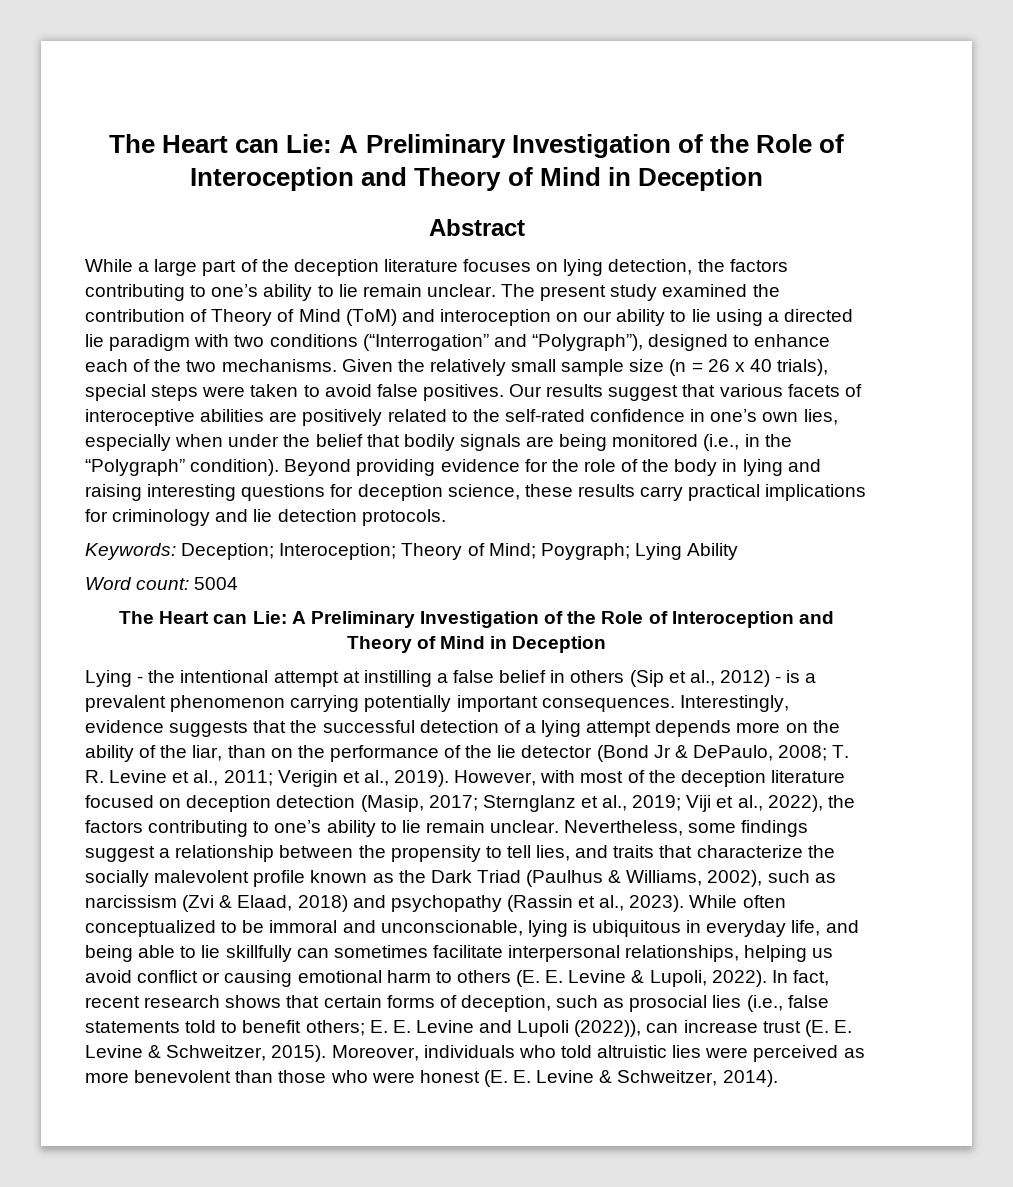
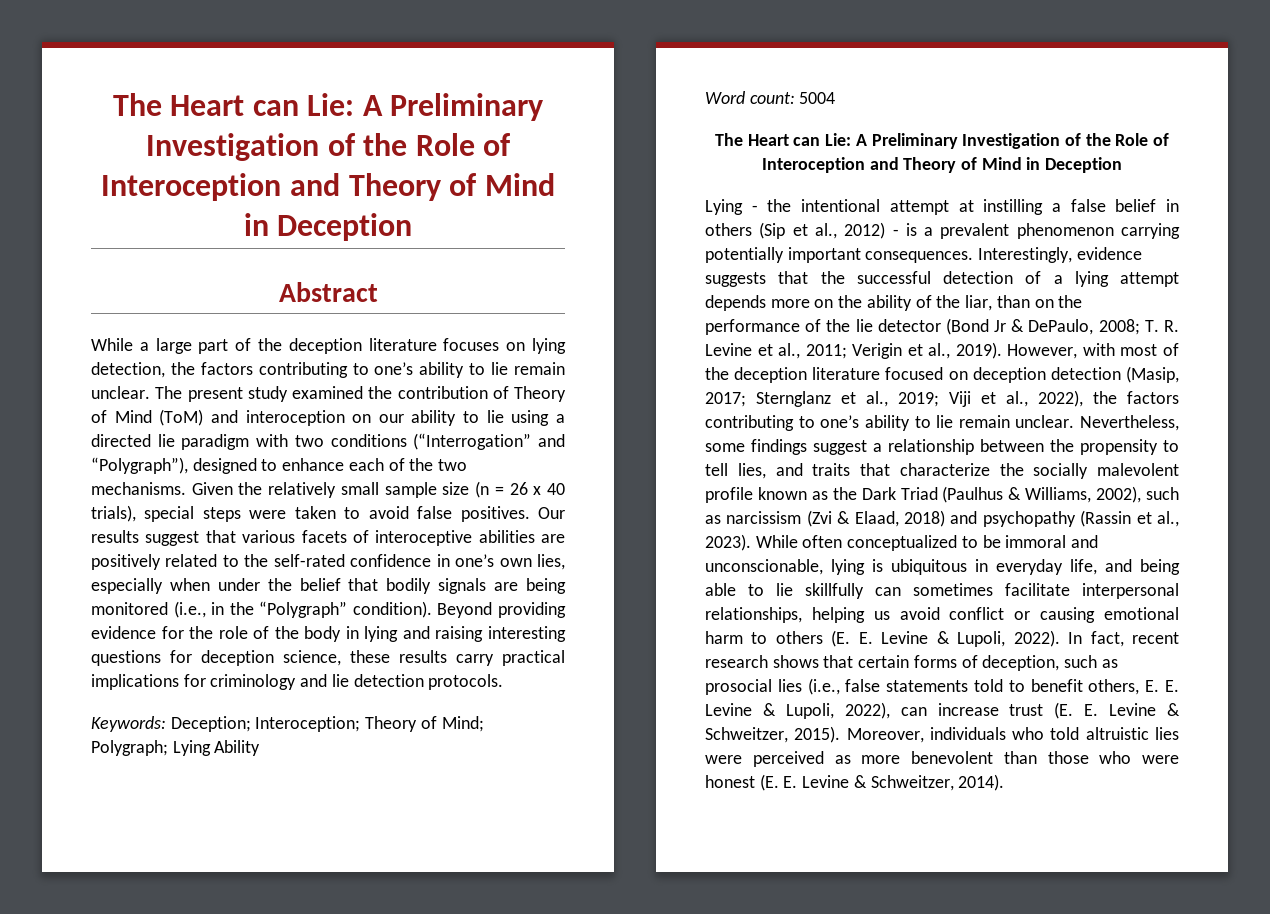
- Keywords: Deception; Interoception; Theory of Mind; Poygraph; Lying Ability
+ Keywords: Deception; Interoception; Theory of Mind; Polygraph; Lying Ability
- In fact, recent research shows that certain forms of deception, such as prosocial lies (i.e., false statements told to benefit others; E. E. Levine and Lupoli (2022)), can increase trust (E. E. Levine & Schweitzer, 2015).
+ In fact, recent research shows that certain forms of deception, such as prosocial lies (i.e., false statements told to benefit others, E. E. Levine & Lupoli, 2022), can increase trust (E. E. Levine & Schweitzer, 2015).

